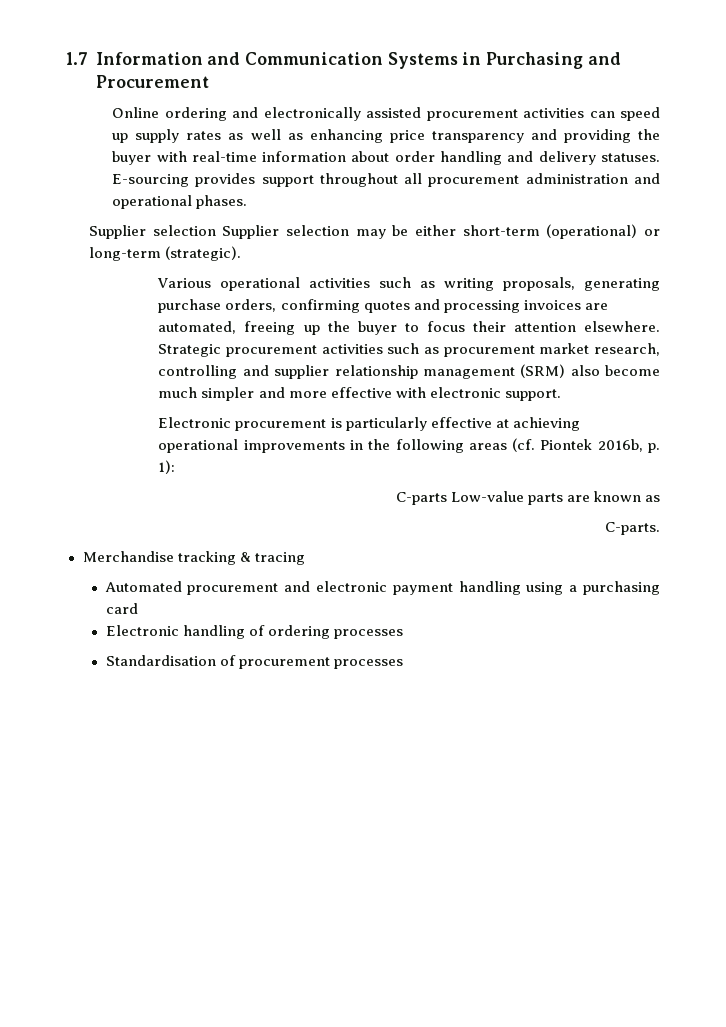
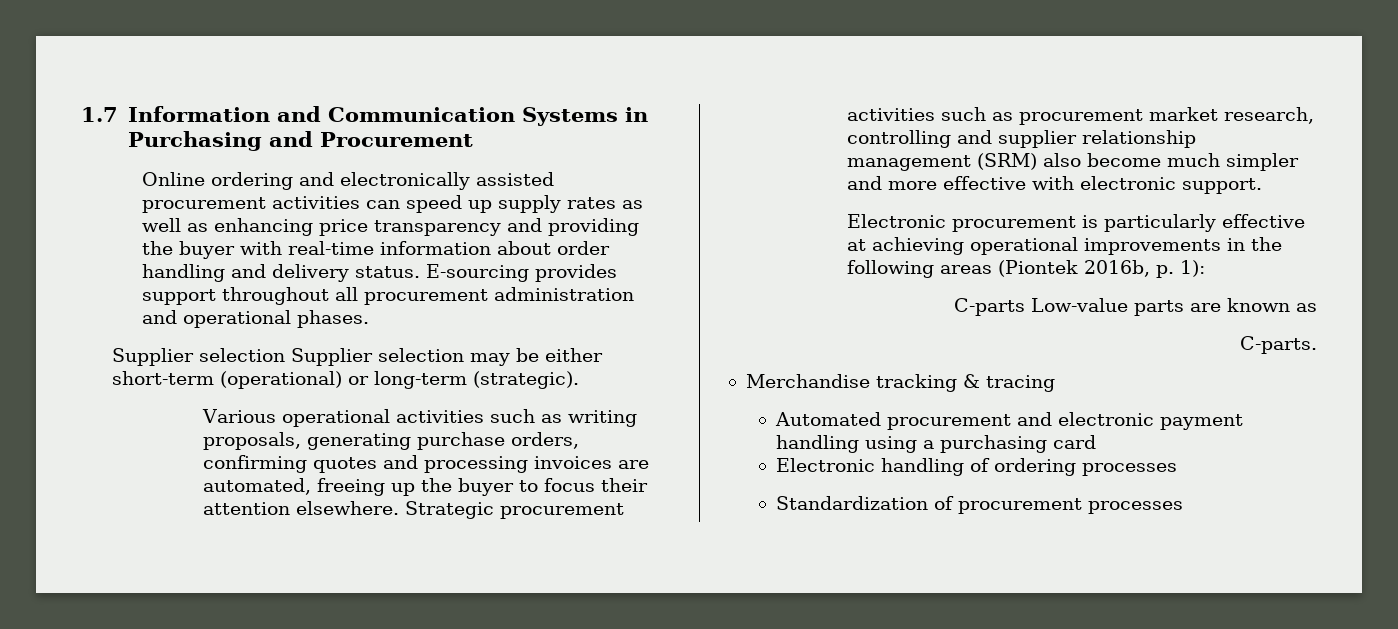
- Online ordering and electronically assisted procurement activities can speed up supply rates as well as enhancing price transparency and providing the buyer with real-time information about order handling and delivery statuses.
+ Online ordering and electronically assisted procurement activities can speed up supply rates as well as enhancing price transparency and providing the buyer with real-time information about order handling and delivery status.
- Electronic procurement is particularly effective at achieving operational improvements in the following areas (cf. Piontek 2016b, p. 1):
+ Electronic procurement is particularly effective at achieving operational improvements in the following areas (Piontek 2016b, p. 1):
- Standardisation of procurement processes
+ Standardization of procurement processes

